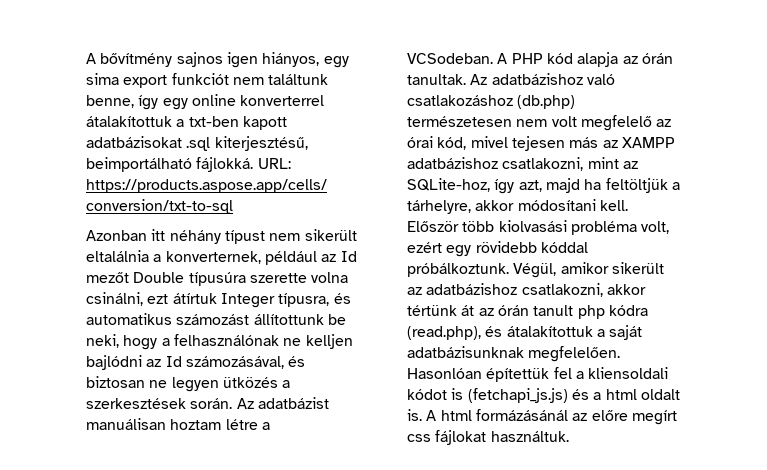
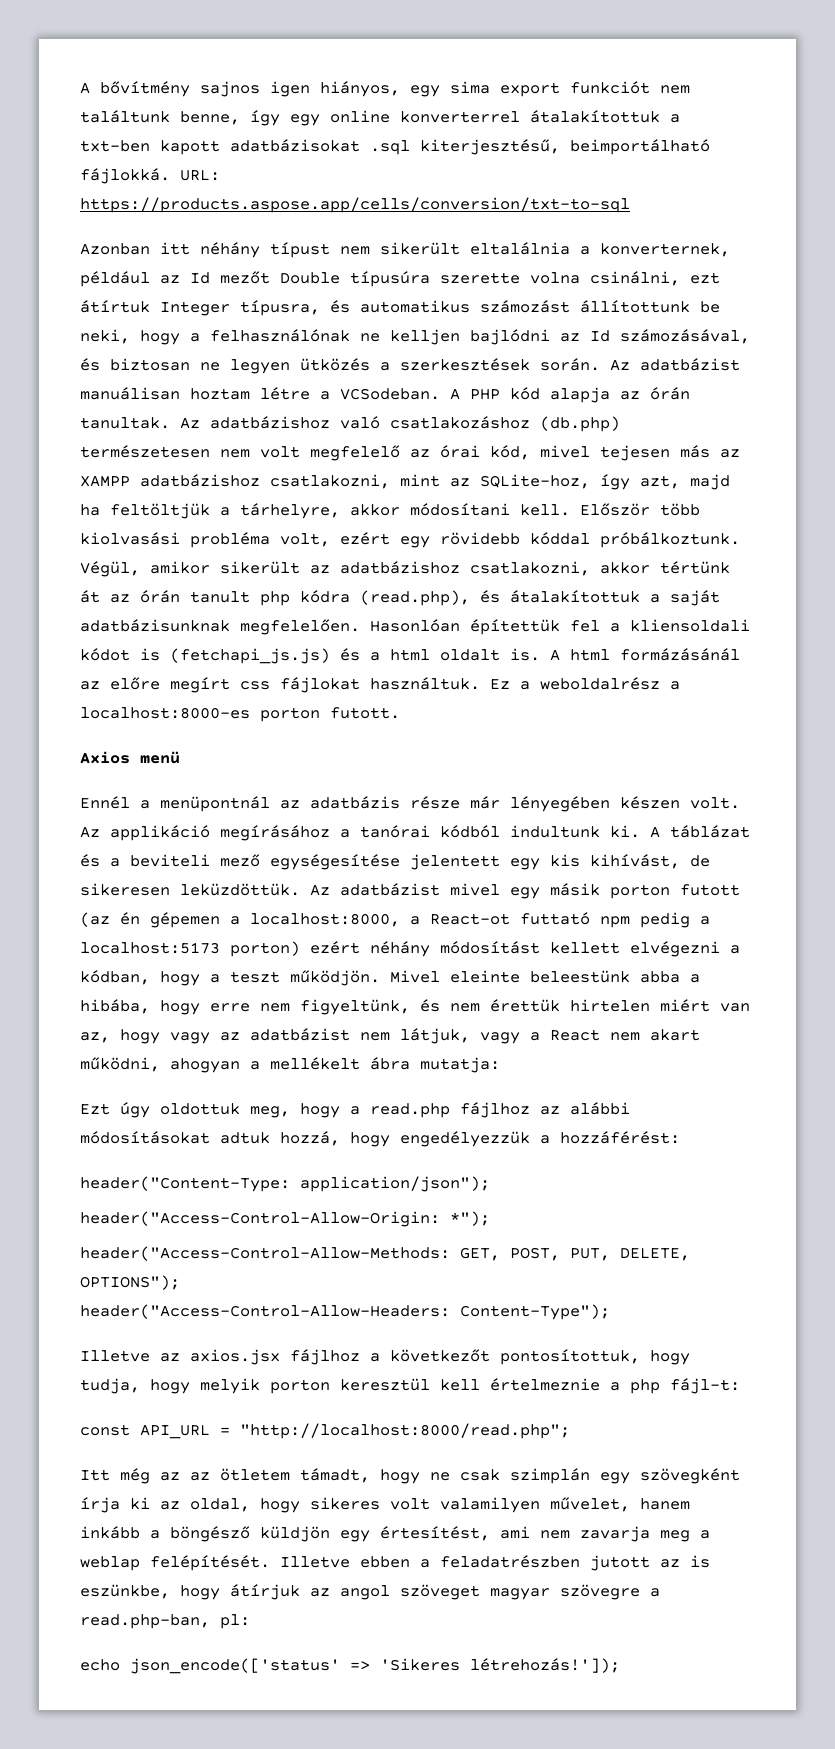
+ Ez a weboldalrész a localhost:8000-es porton futott.
+ Axios menü
+ Ennél a menüpontnál az adatbázis része már lényegében készen volt. Az applikáció megírásához a tanórai kódból indultunk ki. A táblázat és a beviteli mező egységesítése jelentett egy kis kihívást, de sikeresen leküzdöttük. Az adatbázist mivel egy másik porton futott (az én gépemen a localhost:8000, a React-ot futtató npm pedig a localhost:5173 porton) ezért néhány módosítást kellett elvégezni a kódban, hogy a teszt működjön. Mivel eleinte beleestünk abba a hibába, hogy erre nem figyeltünk, és nem érettük hirtelen miért van az, hogy vagy az adatbázist nem látjuk, vagy a React nem akart működni, ahogyan a mellékelt ábra mutatja:
+ Ezt úgy oldottuk meg, hogy a read.php fájlhoz az alábbi módosításokat adtuk hozzá, hogy engedélyezzük a hozzáférést:
+ header("Content-Type: application/json");
+ header("Access-Control-Allow-Origin: *");
+ header("Access-Control-Allow-Methods: GET, POST, PUT, DELETE, OPTIONS");
+ header("Access-Control-Allow-Headers: Content-Type");
+ Illetve az axios.jsx fájlhoz a következőt pontosítottuk, hogy tudja, hogy melyik porton keresztül kell értelmeznie a php fájl-t:
+ const API_URL = "http://localhost:8000/read.php";
+ Itt még az az ötletem támadt, hogy ne csak szimplán egy szövegként írja ki az oldal, hogy sikeres volt valamilyen művelet, hanem inkább a böngésző küldjön egy értesítést, ami nem zavarja meg a weblap felépítését. Illetve ebben a feladatrészben jutott az is eszünkbe, hogy átírjuk az angol szöveget magyar szövegre a read.php-ban, pl:
+ echo json_encode(['status' => 'Sikeres létrehozás!']);

